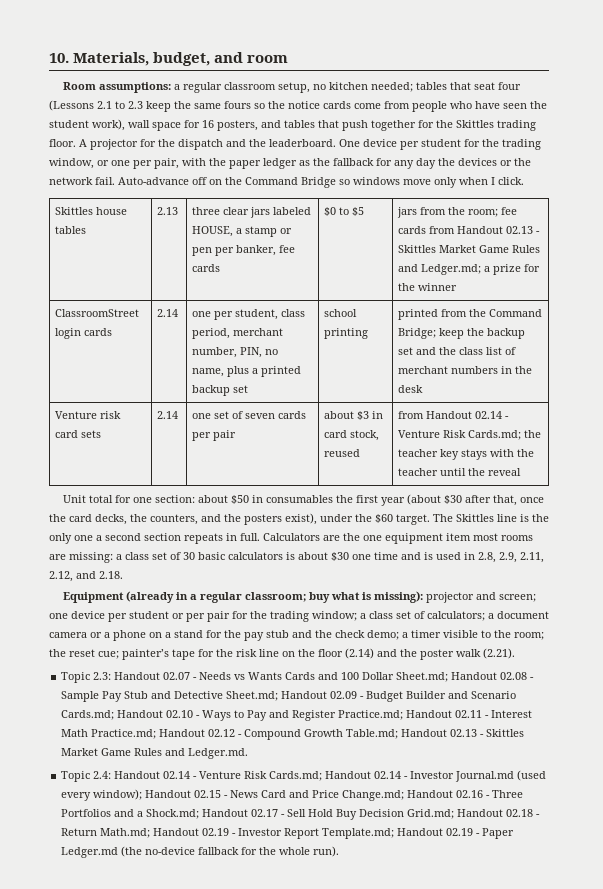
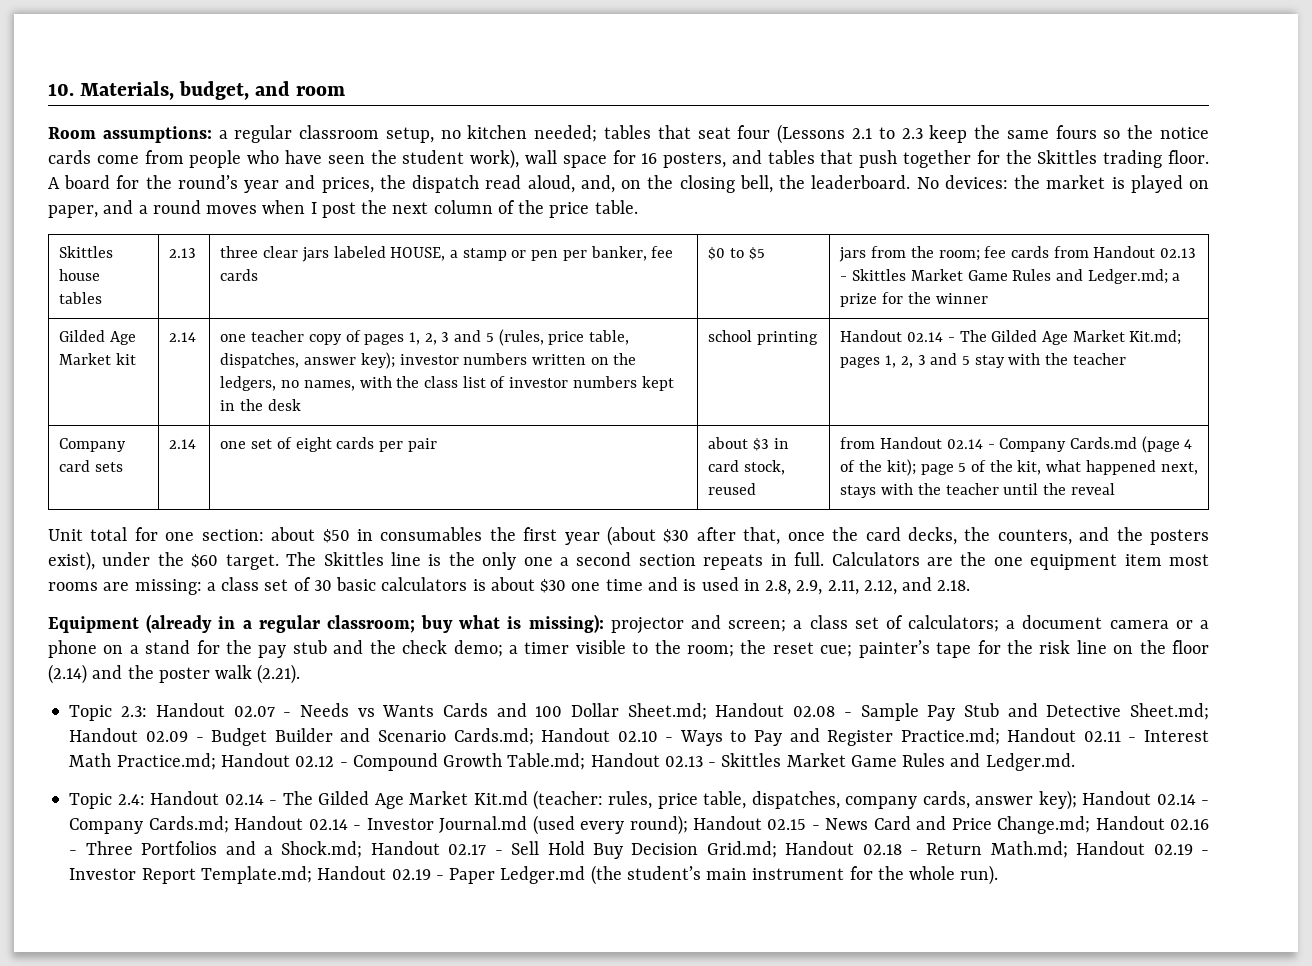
- A projector for the dispatch and the leaderboard. One device per student for the trading window, or one per pair, with the paper ledger as the fallback for any day the devices or the network fail. Auto-advance off on the Command Bridge so windows move only when I click.
+ A board for the round’s year and prices, the dispatch read aloud, and, on the closing bell, the leaderboard. No devices: the market is played on paper, and a round moves when I post the next column of the price table.
- ClassroomStreet login cards | 2.14 | one per student, class period, merchant number, PIN, no name, plus a printed backup set | school printing | printed from the Command Bridge; keep the backup set and the class list of merchant numbers in the desk
- Venture risk card sets | 2.14 | one set of seven cards per pair | about $3 in card stock, reused | from Handout 02.14 - Venture Risk Cards.md; the teacher key stays with the teacher until the reveal
+ Gilded Age Market kit | 2.14 | one teacher copy of pages 1, 2, 3 and 5 (rules, price table, dispatches, answer key); investor numbers written on the ledgers, no names, with the class list of investor numbers kept in the desk | school printing | Handout 02.14 - The Gilded Age Market Kit.md; pages 1, 2, 3 and 5 stay with the teacher
+ Company card sets | 2.14 | one set of eight cards per pair | about $3 in card stock, reused | from Handout 02.14 - Company Cards.md (page 4 of the kit); page 5 of the kit, what happened next, stays with the teacher until the reveal
- Equipment (already in a regular classroom; buy what is missing): projector and screen; one device per student or per pair for the trading window; a class set of calculators; a document camera or a phone on a stand for the pay stub and the check demo; a timer visible to the room; the reset cue; painter’s tape for the risk line on the floor (2.14) and the poster walk (2.21).
+ Equipment (already in a regular classroom; buy what is missing): projector and screen; a class set of calculators; a document camera or a phone on a stand for the pay stub and the check demo; a timer visible to the room; the reset cue; painter’s tape for the risk line on the floor (2.14) and the poster walk (2.21).
- Topic 2.4: Handout 02.14 - Venture Risk Cards.md; Handout 02.14 - Investor Journal.md (used every window); Handout 02.15 - News Card and Price Change.md; Handout 02.16 - Three Portfolios and a Shock.md; Handout 02.17 - Sell Hold Buy Decision Grid.md; Handout 02.18 - Return Math.md; Handout 02.19 - Investor Report Template.md; Handout 02.19 - Paper Ledger.md (the no-device fallback for the whole run).
+ Topic 2.4: Handout 02.14 - The Gilded Age Market Kit.md (teacher: rules, price table, dispatches, company cards, answer key); Handout 02.14 - Company Cards.md; Handout 02.14 - Investor Journal.md (used every round); Handout 02.15 - News Card and Price Change.md; Handout 02.16 - Three Portfolios and a Shock.md; Handout 02.17 - Sell Hold Buy Decision Grid.md; Handout 02.18 - Return Math.md; Handout 02.19 - Investor Report Template.md; Handout 02.19 - Paper Ledger.md (the student’s main instrument for the whole run).

